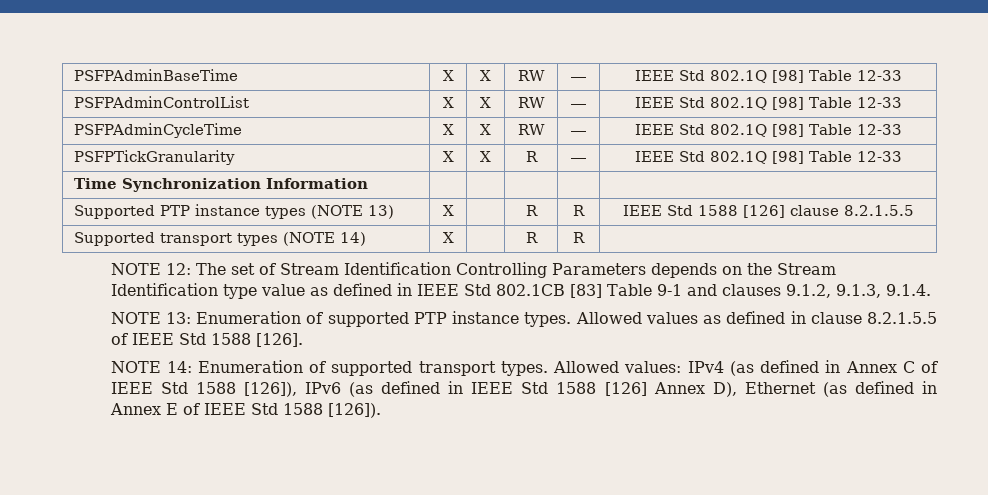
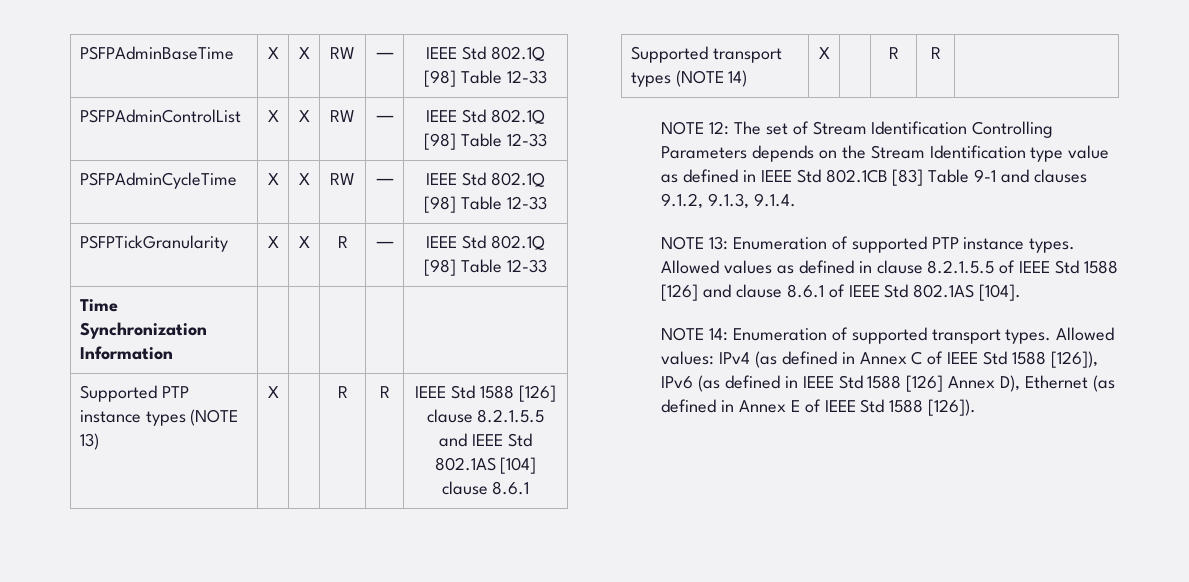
- Supported PTP instance types (NOTE 13) | X | | R | R | IEEE Std 1588 [126] clause 8.2.1.5.5
+ Supported PTP instance types (NOTE 13) | X | | R | R | IEEE Std 1588 [126] clause 8.2.1.5.5 and IEEE Std 802.1AS [104] clause 8.6.1
- Allowed values as defined in clause 8.2.1.5.5 of IEEE Std 1588 [126].
+ Allowed values as defined in clause 8.2.1.5.5 of IEEE Std 1588 [126] and clause 8.6.1 of IEEE Std 802.1AS [104].

